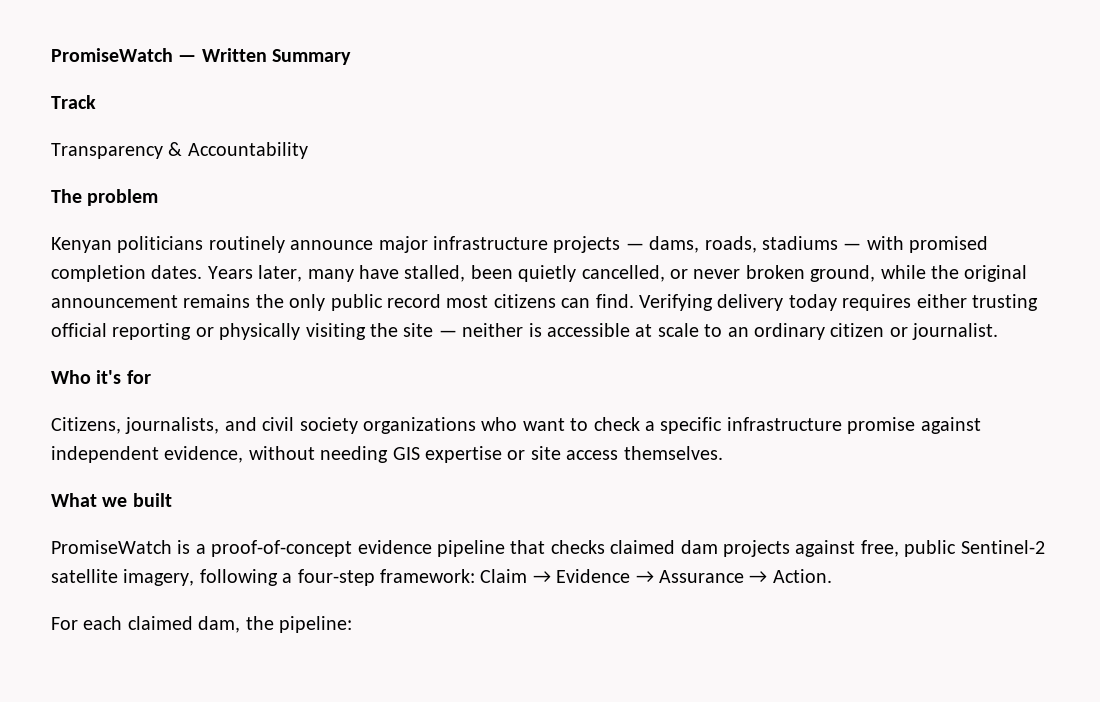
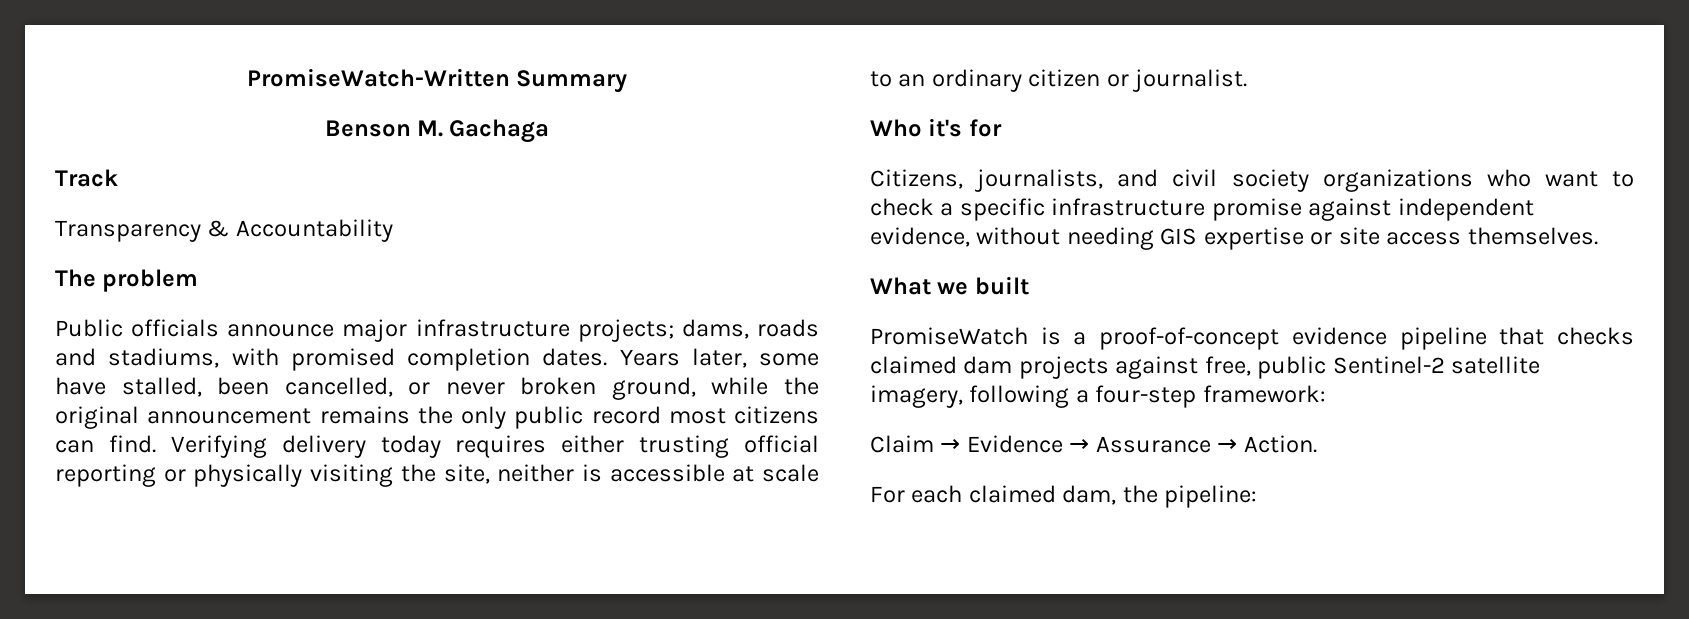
- PromiseWatch — Written Summary
+ PromiseWatch-Written Summary
+ Benson M. Gachaga
- Kenyan politicians routinely announce major infrastructure projects — dams, roads, stadiums — with promised completion dates.
+ Public officials announce major infrastructure projects; dams, roads and stadiums, with promised completion dates.
- Years later, many have stalled, been quietly cancelled, or never broken ground, while the original announcement remains the only public record most citizens can find.
+ Years later, some have stalled, been cancelled, or never broken ground, while the original announcement remains the only public record most citizens can find.
- Verifying delivery today requires either trusting official reporting or physically visiting the site — neither is accessible at scale to an ordinary citizen or journalist.
+ Verifying delivery today requires either trusting official reporting or physically visiting the site, neither is accessible at scale to an ordinary citizen or journalist.
- PromiseWatch is a proof-of-concept evidence pipeline that checks claimed dam projects against free, public Sentinel-2 satellite imagery, following a four-step framework: Claim → Evidence → Assurance → Action.
+ PromiseWatch is a proof-of-concept evidence pipeline that checks claimed dam projects against free, public Sentinel-2 satellite imagery, following a four-step framework:
+ Claim → Evidence → Assurance → Action.

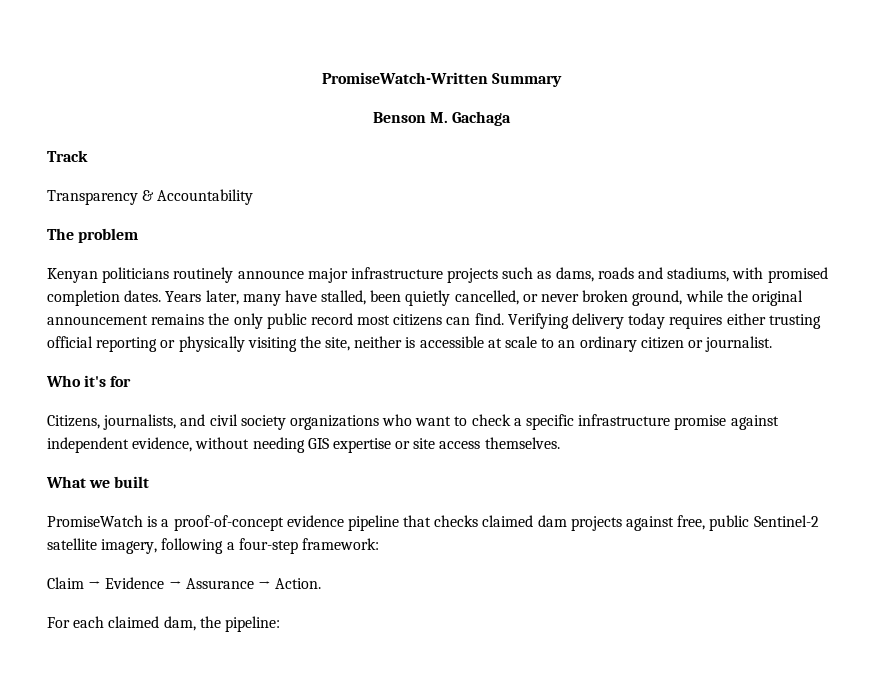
- Public officials announce major infrastructure projects; dams, roads and stadiums, with promised completion dates.
+ Kenyan politicians routinely announce major infrastructure projects such as dams, roads and stadiums, with promised completion dates.
- Years later, some have stalled, been cancelled, or never broken ground, while the original announcement remains the only public record most citizens can find.
+ Years later, many have stalled, been quietly cancelled, or never broken ground, while the original announcement remains the only public record most citizens can find.

